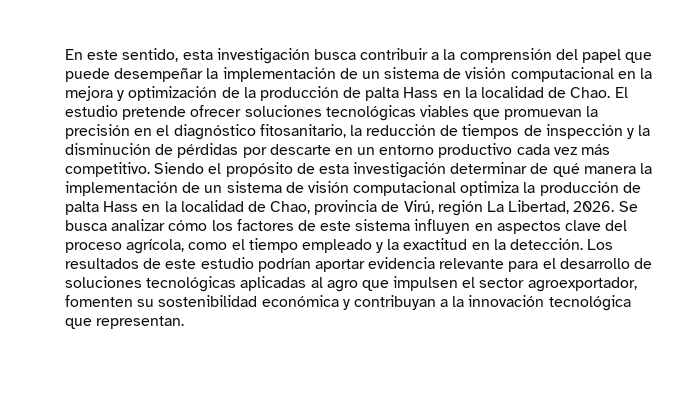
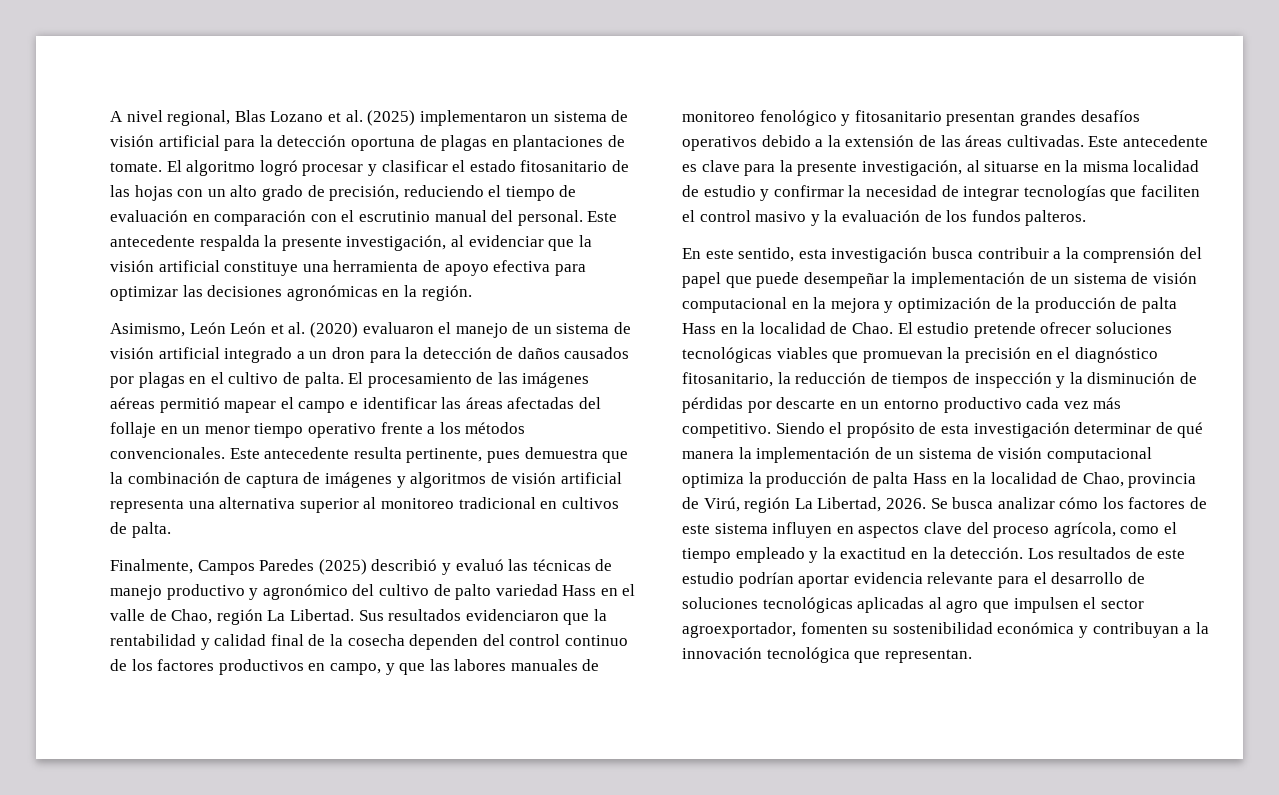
+ A nivel regional, Blas Lozano et al. (2025) implementaron un sistema de visión artificial para la detección oportuna de plagas en plantaciones de tomate. El algoritmo logró procesar y clasificar el estado fitosanitario de las hojas con un alto grado de precisión, reduciendo el tiempo de evaluación en comparación con el escrutinio manual del personal. Este antecedente respalda la presente investigación, al evidenciar que la visión artificial constituye una herramienta de apoyo efectiva para optimizar las decisiones agronómicas en la región.
+ Asimismo, León León et al. (2020) evaluaron el manejo de un sistema de visión artificial integrado a un dron para la detección de daños causados por plagas en el cultivo de palta. El procesamiento de las imágenes aéreas permitió mapear el campo e identificar las áreas afectadas del follaje en un menor tiempo operativo frente a los métodos convencionales. Este antecedente resulta pertinente, pues demuestra que la combinación de captura de imágenes y algoritmos de visión artificial representa una alternativa superior al monitoreo tradicional en cultivos de palta.
+ Finalmente, Campos Paredes (2025) describió y evaluó las técnicas de manejo productivo y agronómico del cultivo de palto variedad Hass en el valle de Chao, región La Libertad. Sus resultados evidenciaron que la rentabilidad y calidad final de la cosecha dependen del control continuo de los factores productivos en campo, y que las labores manuales de monitoreo fenológico y fitosanitario presentan grandes desafíos operativos debido a la extensión de las áreas cultivadas. Este antecedente es clave para la presente investigación, al situarse en la misma localidad de estudio y confirmar la necesidad de integrar tecnologías que faciliten el control masivo y la evaluación de los fundos palteros.

